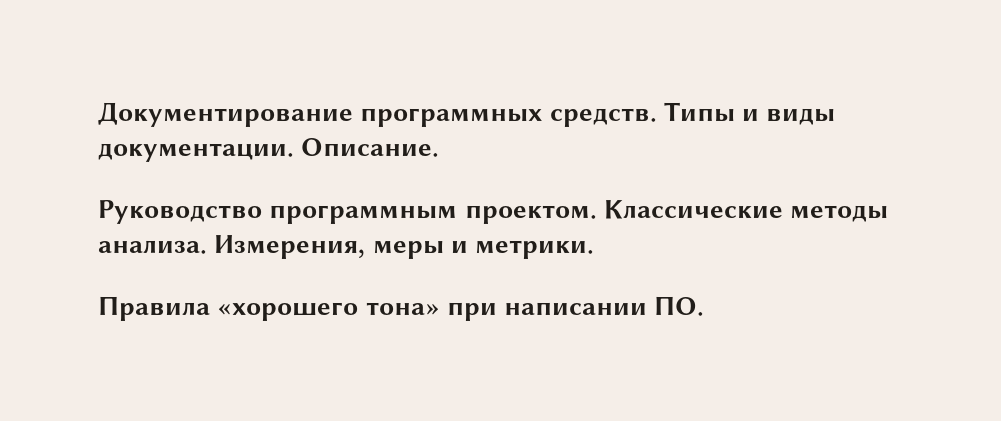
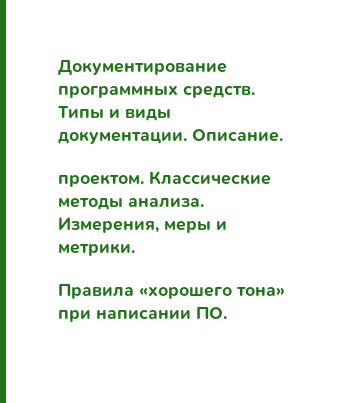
- Руководство программным проектом.
+ проектом.

